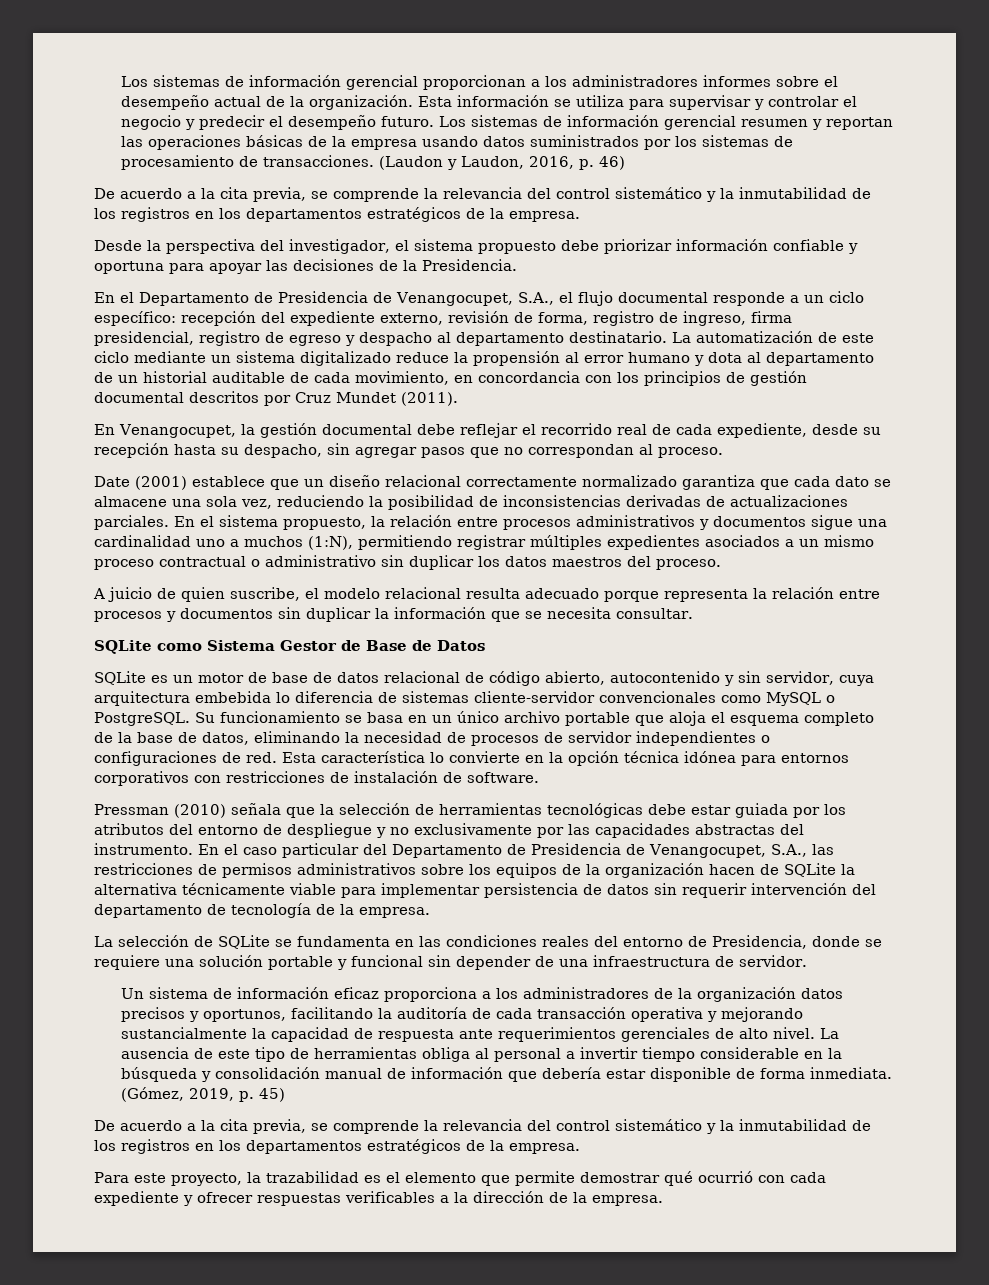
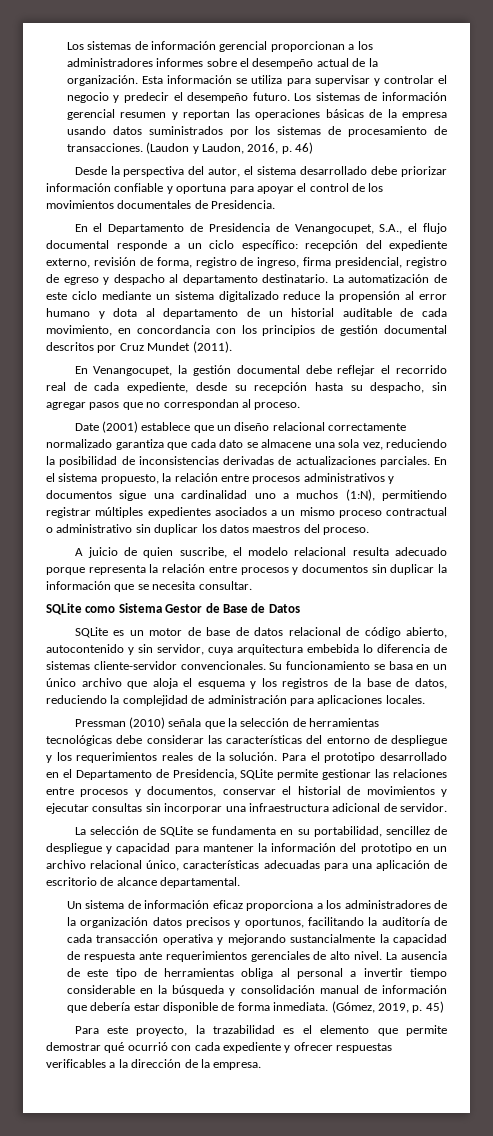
  (Laudon y Laudon, 2016, p. 46)
- De acuerdo a la cita previa, se comprende la relevancia del control sistemático y la inmutabilidad de los registros en los departamentos estratégicos de la empresa.
- Desde la perspectiva del investigador, el sistema propuesto debe priorizar información confiable y oportuna para apoyar las decisiones de la Presidencia.
+ Desde la perspectiva del autor, el sistema desarrollado debe priorizar información confiable y oportuna para apoyar el control de los movimientos documentales de Presidencia.
- SQLite es un motor de base de datos relacional de código abierto, autocontenido y sin servidor, cuya arquitectura embebida lo diferencia de sistemas cliente-servidor convencionales como MySQL o PostgreSQL.
+ SQLite es un motor de base de datos relacional de código abierto, autocontenido y sin servidor, cuya arquitectura embebida lo diferencia de sistemas cliente-servidor convencionales.
- Su funcionamiento se basa en un único archivo portable que aloja el esquema completo de la base de datos, eliminando la necesidad de procesos de servidor independientes o configuraciones de red. Esta característica lo convierte en la opción técnica idónea para entornos corporativos con restricciones de instalación de software.
+ Su funcionamiento se basa en un único archivo que aloja el esquema y los registros de la base de datos, reduciendo la complejidad de administración para aplicaciones locales.
- Pressman (2010) señala que la selección de herramientas tecnológicas debe estar guiada por los atributos del entorno de despliegue y no exclusivamente por las capacidades abstractas del instrumento. En el caso particular del Departamento de Presidencia de Venangocupet, S.A., las restricciones de permisos administrativos sobre los equipos de la organización hacen de SQLite la alternativa técnicamente viable para implementar persistencia de datos sin requerir intervención del departamento de tecnología de la empresa.
+ Pressman (2010) señala que la selección de herramientas tecnológicas debe considerar las características del entorno de despliegue y los requerimientos reales de la solución. Para el prototipo desarrollado en el Departamento de Presidencia, SQLite permite gestionar las relaciones entre procesos y documentos, conservar el historial de movimientos y ejecutar consultas sin incorporar una infraestructura adicional de servidor.
- La selección de SQLite se fundamenta en las condiciones reales del entorno de Presidencia, donde se requiere una solución portable y funcional sin depender de una infraestructura de servidor.
+ La selección de SQLite se fundamenta en su portabilidad, sencillez de despliegue y capacidad para mantener la información del prototipo en un archivo relacional único, características adecuadas para una aplicación de escritorio de alcance departamental.
  (Gómez, 2019, p. 45)
- De acuerdo a la cita previa, se comprende la relevancia del control sistemático y la inmutabilidad de los registros en los departamentos estratégicos de la empresa.

